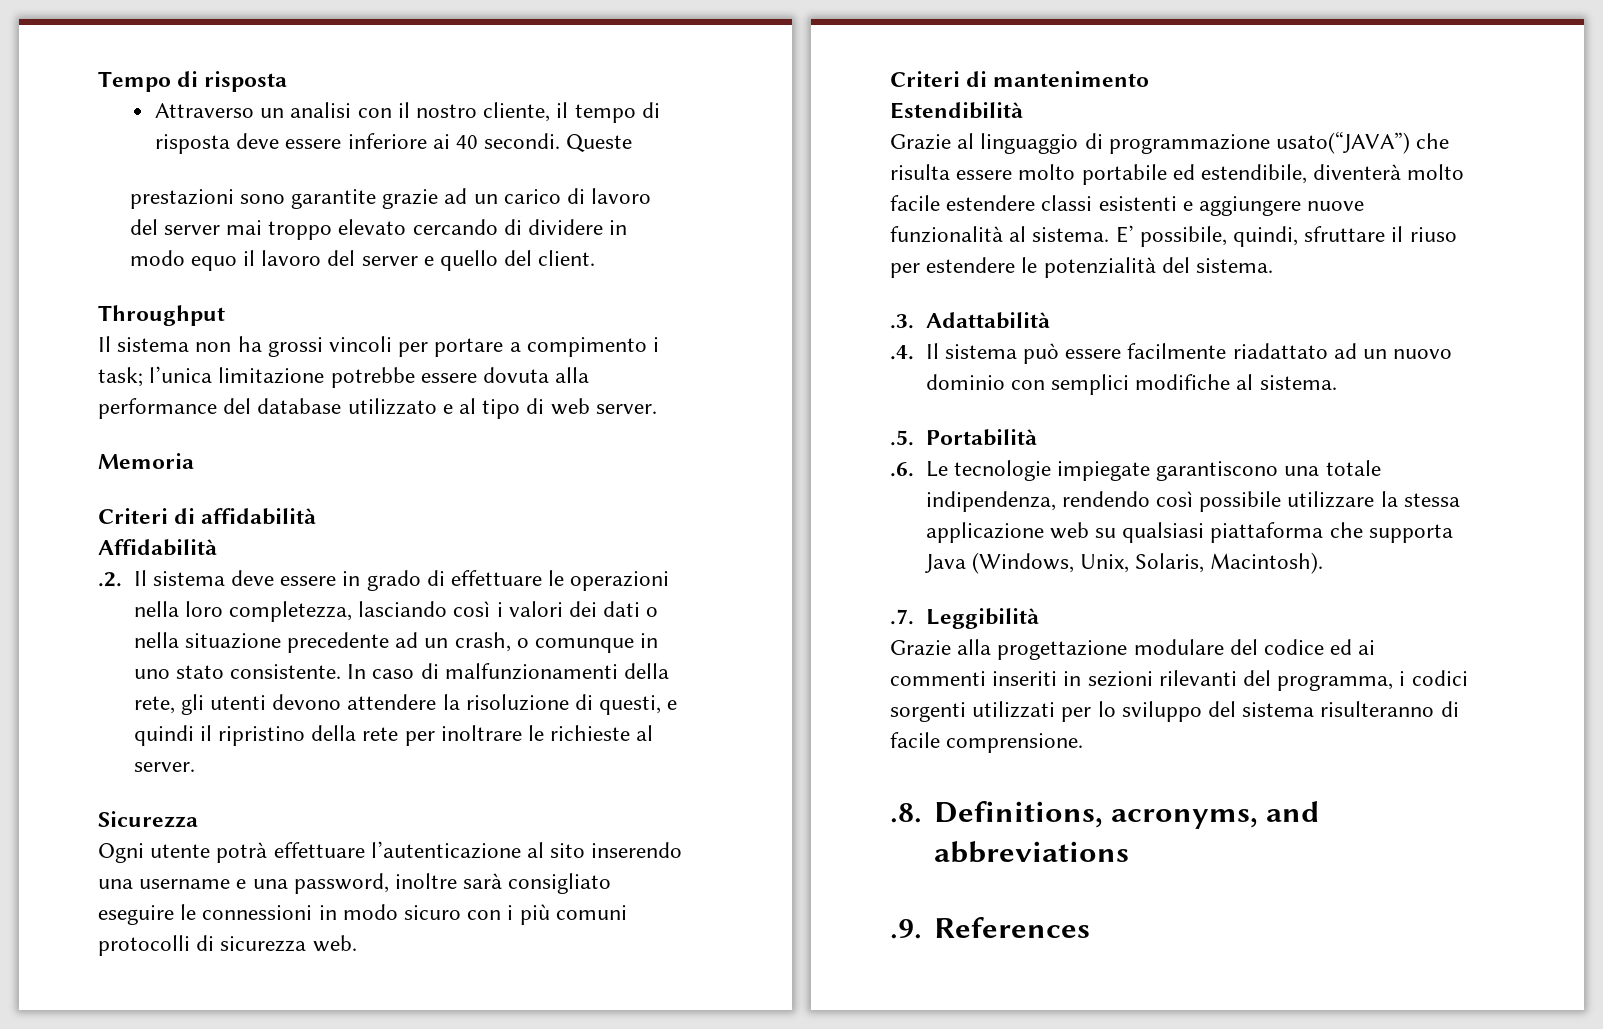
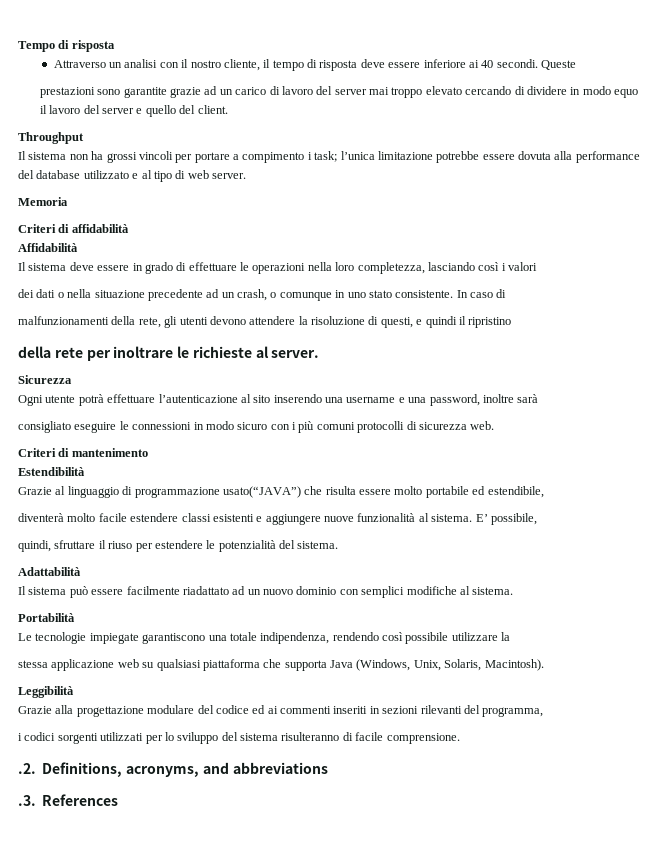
- .2. Il sistema deve essere in grado di effettuare le operazioni nella loro completezza, lasciando così i valori dei dati o nella situazione precedente ad un crash, o comunque in uno stato consistente.
+ Il sistema deve essere in grado di effettuare le operazioni nella loro completezza, lasciando così i valori
+ dei dati o nella situazione precedente ad un crash, o comunque in uno stato consistente.
- In caso di malfunzionamenti della rete, gli utenti devono attendere la risoluzione di questi, e quindi il ripristino della rete per inoltrare le richieste al server.
+ In caso di
+ malfunzionamenti della rete, gli utenti devono attendere la risoluzione di questi, e quindi il ripristino
+ della rete per inoltrare le richieste al server.
- Ogni utente potrà effettuare l’autenticazione al sito inserendo una username e una password, inoltre sarà consigliato eseguire le connessioni in modo sicuro con i più comuni protocolli di sicurezza web.
+ Ogni utente potrà effettuare l’autenticazione al sito inserendo una username e una password, inoltre sarà
+ consigliato eseguire le connessioni in modo sicuro con i più comuni protocolli di sicurezza web.
- Grazie al linguaggio di programmazione usato(“JAVA”) che risulta essere molto portabile ed estendibile, diventerà molto facile estendere classi esistenti e aggiungere nuove funzionalità al sistema.
+ Grazie al linguaggio di programmazione usato(“JAVA”) che risulta essere molto portabile ed estendibile,
+ diventerà molto facile estendere classi esistenti e aggiungere nuove funzionalità al sistema.
- E’ possibile, quindi, sfruttare il riuso per estendere le potenzialità del sistema.
+ E’ possibile,
+ quindi, sfruttare il riuso per estendere le potenzialità del sistema.
- .3. Adattabilità
+ Adattabilità
- .4. Il sistema può essere facilmente riadattato ad un nuovo dominio con semplici modifiche al sistema.
+ Il sistema può essere facilmente riadattato ad un nuovo dominio con semplici modifiche al sistema.
- .5. Portabilità
+ Portabilità
- .6. Le tecnologie impiegate garantiscono una totale indipendenza, rendendo così possibile utilizzare la stessa applicazione web su qualsiasi piattaforma che supporta Java (Windows, Unix, Solaris, Macintosh).
+ Le tecnologie impiegate garantiscono una totale indipendenza, rendendo così possibile utilizzare la
+ stessa applicazione web su qualsiasi piattaforma che supporta Java (Windows, Unix, Solaris, Macintosh).
- .7. Leggibilità
+ Leggibilità
- Grazie alla progettazione modulare del codice ed ai commenti inseriti in sezioni rilevanti del programma, i codici sorgenti utilizzati per lo sviluppo del sistema risulteranno di facile comprensione.
+ Grazie alla progettazione modulare del codice ed ai commenti inseriti in sezioni rilevanti del programma,
+ i codici sorgenti utilizzati per lo sviluppo del sistema risulteranno di facile comprensione.
- .8. Definitions, acronyms, and abbreviations
+ .2. Definitions, acronyms, and abbreviations
- .9. References
+ .3. References

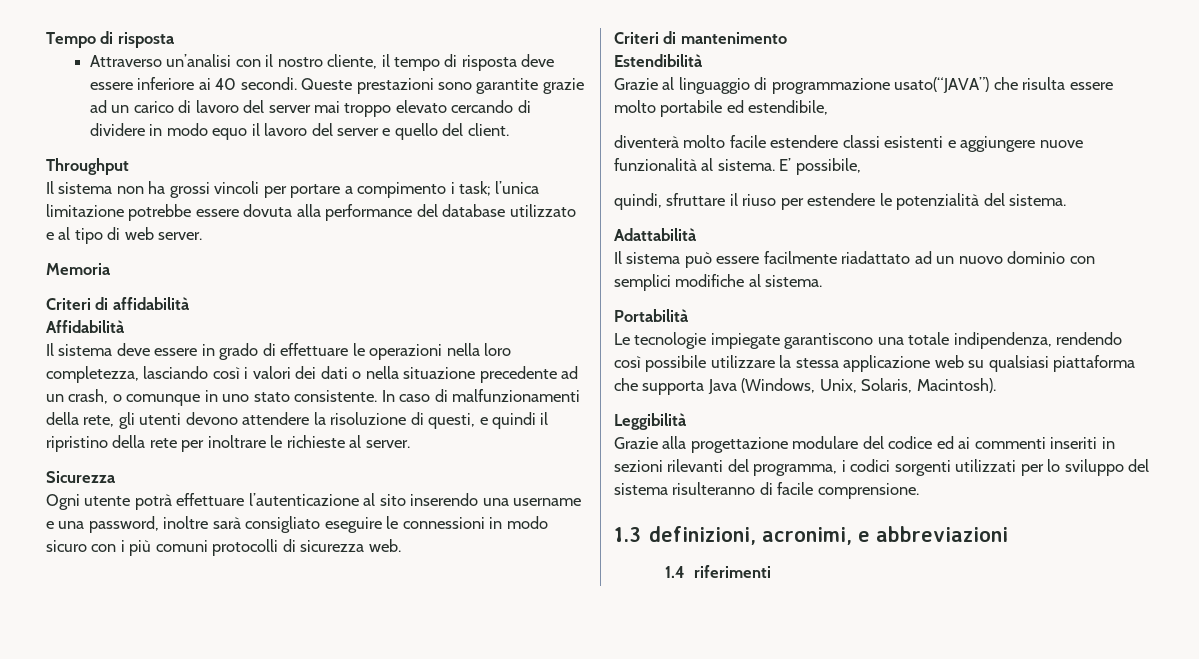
- Attraverso un analisi con il nostro cliente, il tempo di risposta deve essere inferiore ai 40 secondi.
+ Attraverso un’analisi con il nostro cliente, il tempo di risposta deve essere inferiore ai 40 secondi.
- Queste
- prestazioni sono garantite grazie ad un carico di lavoro del server mai troppo elevato cercando di dividere in modo equo il lavoro del server e quello del client.
+ Queste prestazioni sono garantite grazie ad un carico di lavoro del server mai troppo elevato cercando di dividere in modo equo il lavoro del server e quello del client.
- Il sistema deve essere in grado di effettuare le operazioni nella loro completezza, lasciando così i valori
- dei dati o nella situazione precedente ad un crash, o comunque in uno stato consistente.
+ Il sistema deve essere in grado di effettuare le operazioni nella loro completezza, lasciando così i valori dei dati o nella situazione precedente ad un crash, o comunque in uno stato consistente.
- In caso di
- malfunzionamenti della rete, gli utenti devono attendere la risoluzione di questi, e quindi il ripristino
- della rete per inoltrare le richieste al server.
+ In caso di malfunzionamenti della rete, gli utenti devono attendere la risoluzione di questi, e quindi il ripristino della rete per inoltrare le richieste al server.
- Ogni utente potrà effettuare l’autenticazione al sito inserendo una username e una password, inoltre sarà
- consigliato eseguire le connessioni in modo sicuro con i più comuni protocolli di sicurezza web.
+ Ogni utente potrà effettuare l’autenticazione al sito inserendo una username e una password, inoltre sarà consigliato eseguire le connessioni in modo sicuro con i più comuni protocolli di sicurezza web.
- Le tecnologie impiegate garantiscono una totale indipendenza, rendendo così possibile utilizzare la
- stessa applicazione web su qualsiasi piattaforma che supporta Java (Windows, Unix, Solaris, Macintosh).
+ Le tecnologie impiegate garantiscono una totale indipendenza, rendendo così possibile utilizzare la stessa applicazione web su qualsiasi piattaforma che supporta Java (Windows, Unix, Solaris, Macintosh).
- Grazie alla progettazione modulare del codice ed ai commenti inseriti in sezioni rilevanti del programma,
- i codici sorgenti utilizzati per lo sviluppo del sistema risulteranno di facile comprensione.
+ Grazie alla progettazione modulare del codice ed ai commenti inseriti in sezioni rilevanti del programma, i codici sorgenti utilizzati per lo sviluppo del sistema risulteranno di facile comprensione.
- .2. Definitions, acronyms, and abbreviations
- .3. References
+ 1.3 definizioni, acronimi, e abbreviazioni
+ 1.4 riferimenti

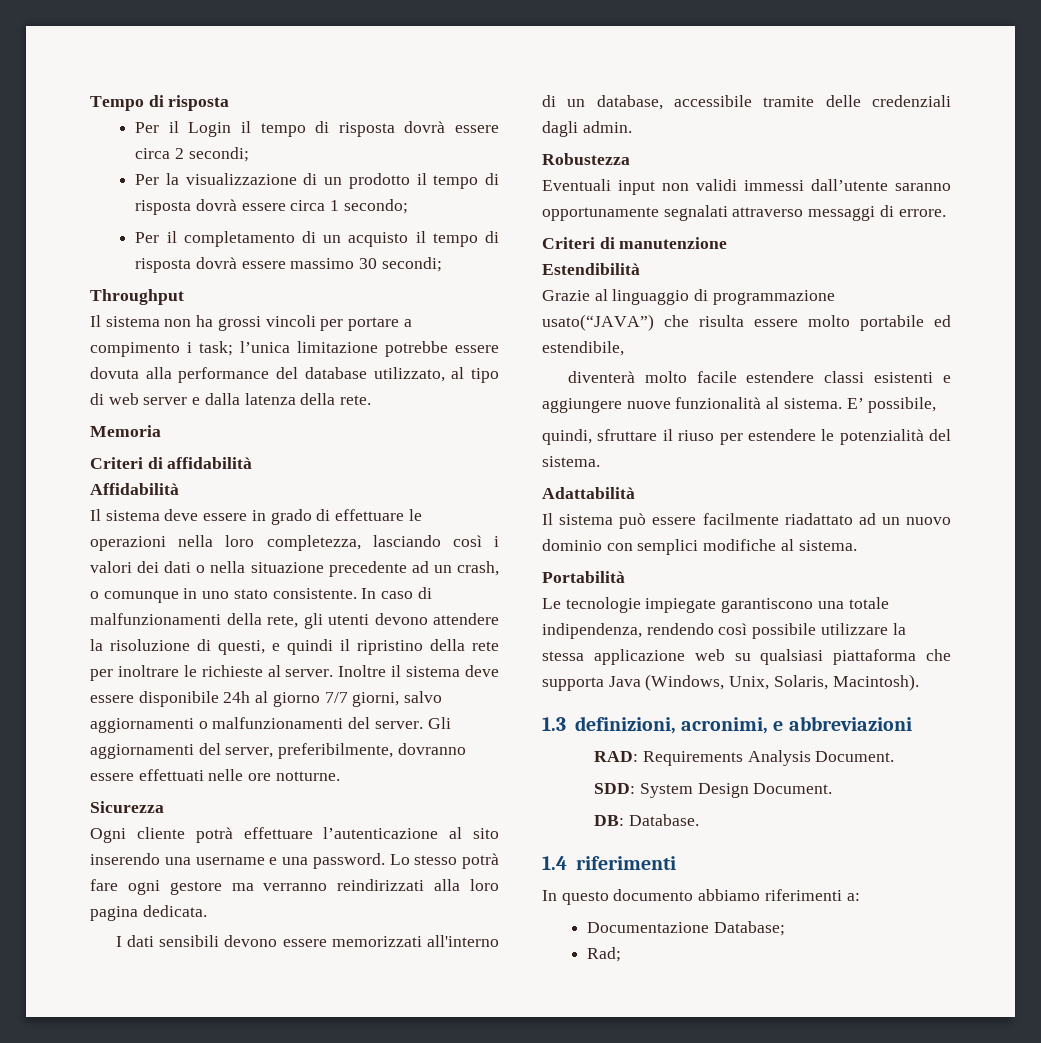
- Attraverso un’analisi con il nostro cliente, il tempo di risposta deve essere inferiore ai 40 secondi. Queste prestazioni sono garantite grazie ad un carico di lavoro del server mai troppo elevato cercando di dividere in modo equo il lavoro del server e quello del client.
+ Per il Login il tempo di risposta dovrà essere circa 2 secondi;
+ Per la visualizzazione di un prodotto il tempo di risposta dovrà essere circa 1 secondo;
+ Per il completamento di un acquisto il tempo di risposta dovrà essere massimo 30 secondi;
- Il sistema non ha grossi vincoli per portare a compimento i task; l’unica limitazione potrebbe essere dovuta alla performance del database utilizzato e al tipo di web server.
+ Il sistema non ha grossi vincoli per portare a compimento i task; l’unica limitazione potrebbe essere dovuta alla performance del database utilizzato, al tipo di web server e dalla latenza della rete.
+ Inoltre il sistema deve essere disponibile 24h al giorno 7/7 giorni, salvo aggiornamenti o malfunzionamenti del server. Gli aggiornamenti del server, preferibilmente, dovranno essere effettuati nelle ore notturne.
- Ogni utente potrà effettuare l’autenticazione al sito inserendo una username e una password, inoltre sarà consigliato eseguire le connessioni in modo sicuro con i più comuni protocolli di sicurezza web.
- Criteri di mantenimento
+ Ogni cliente potrà effettuare l’autenticazione al sito inserendo una username e una password. Lo stesso potrà fare ogni gestore ma verranno reindirizzati alla loro pagina dedicata.
+ I dati sensibili devono essere memorizzati all'interno di un database, accessibile tramite delle credenziali dagli admin.
+ Robustezza
+ Eventuali input non validi immessi dall’utente saranno opportunamente segnalati attraverso messaggi di errore.
+ Criteri di manutenzione
- Leggibilità
- Grazie alla progettazione modulare del codice ed ai commenti inseriti in sezioni rilevanti del programma, i codici sorgenti utilizzati per lo sviluppo del sistema risulteranno di facile comprensione.
+ RAD: Requirements Analysis Document.
+ SDD: System Design Document.
+ DB: Database.
  1.4 riferimenti
+ In questo documento abbiamo riferimenti a:
+ Documentazione Database;
+ Rad;

